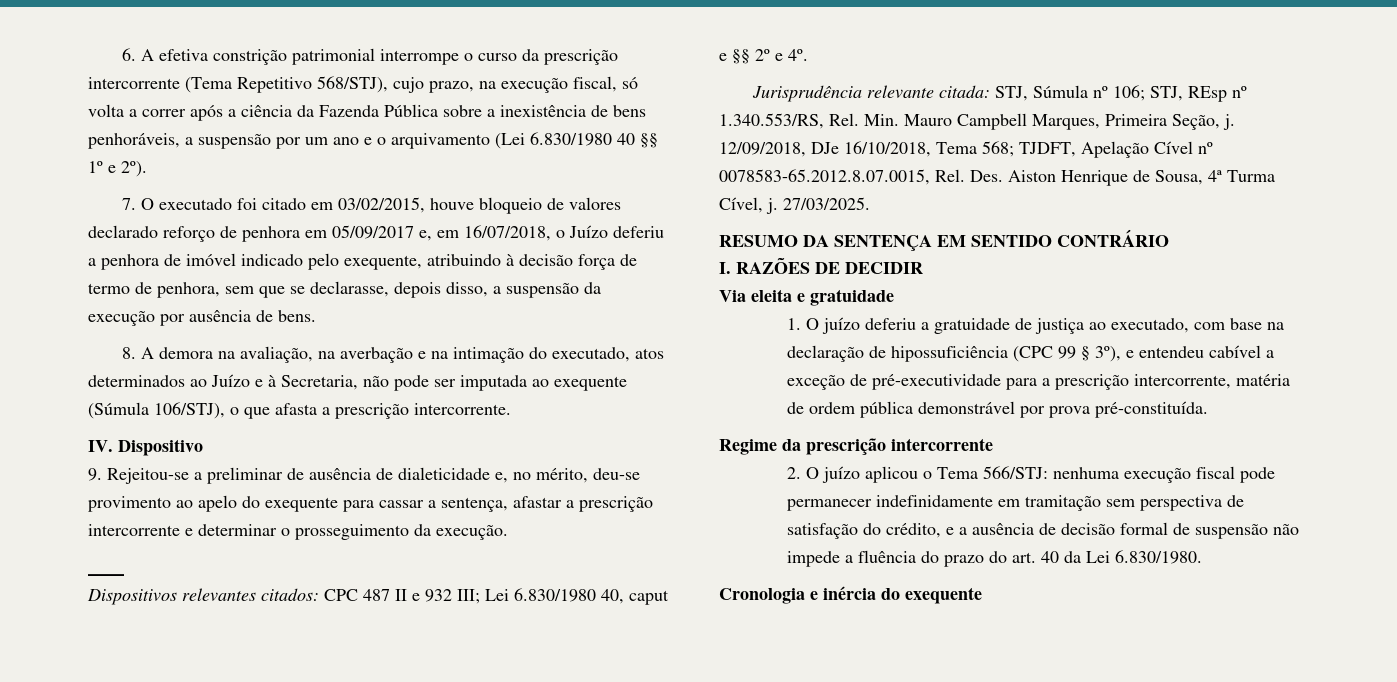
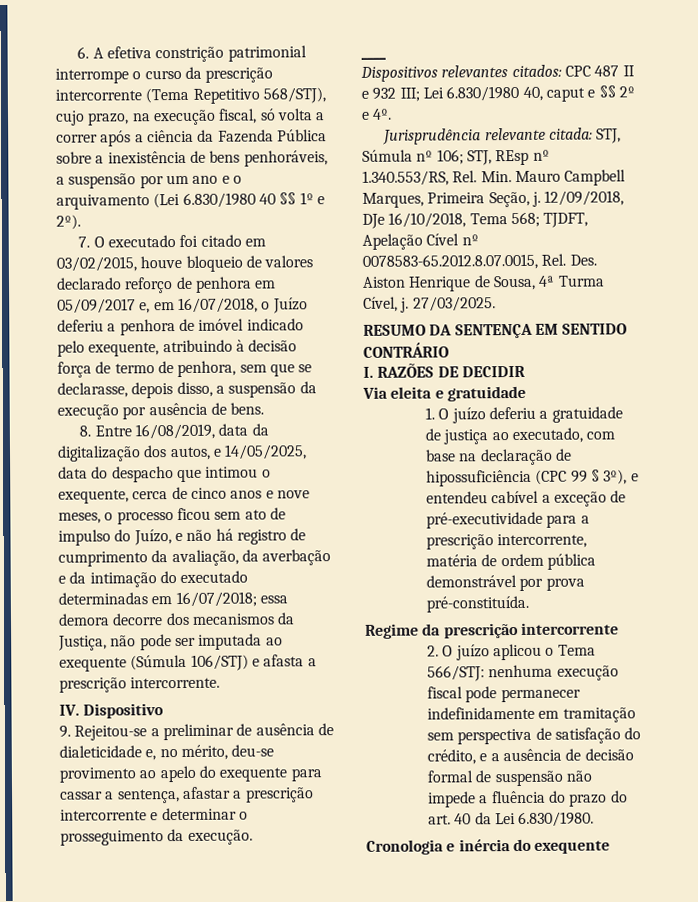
- 8. A demora na avaliação, na averbação e na intimação do executado, atos determinados ao Juízo e à Secretaria, não pode ser imputada ao exequente (Súmula 106/STJ), o que afasta a prescrição intercorrente.
+ 8. Entre 16/08/2019, data da digitalização dos autos, e 14/05/2025, data do despacho que intimou o exequente, cerca de cinco anos e nove meses, o processo ficou sem ato de impulso do Juízo, e não há registro de cumprimento da avaliação, da averbação e da intimação do executado determinadas em 16/07/2018; essa demora decorre dos mecanismos da Justiça, não pode ser imputada ao exequente (Súmula 106/STJ) e afasta a prescrição intercorrente.

